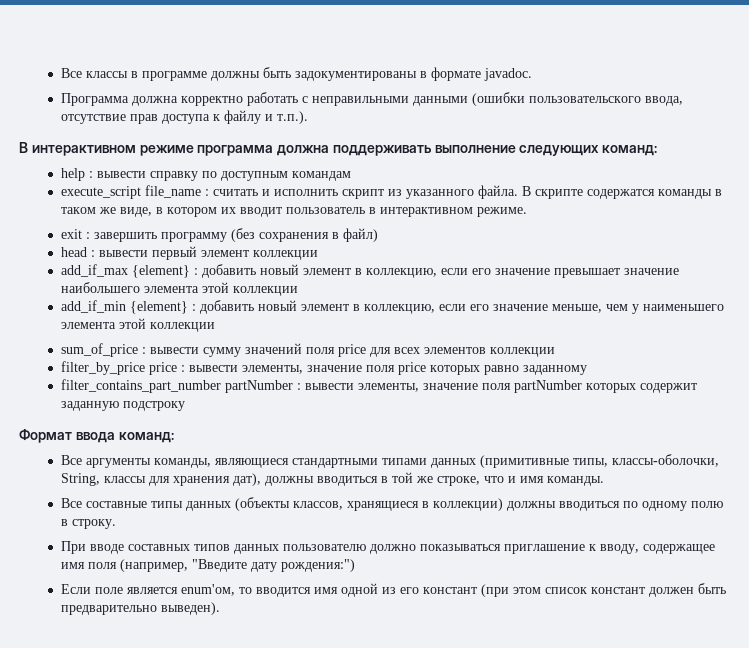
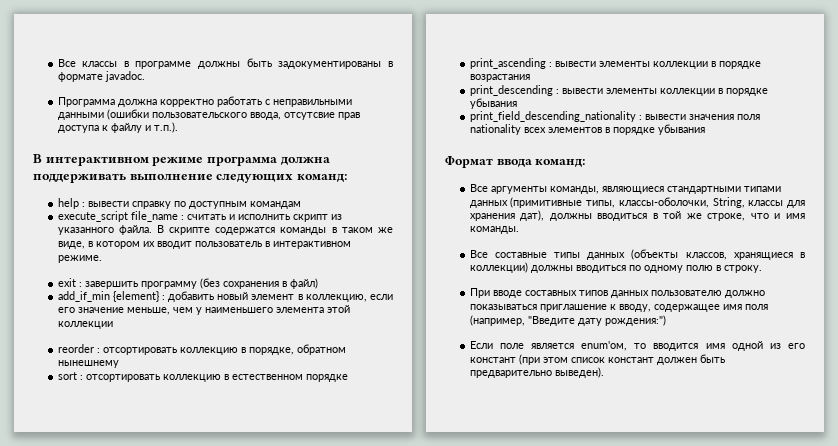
- Программа должна корректно работать с неправильными данными (ошибки пользовательского ввода, отсутствие прав доступа к файлу и т.п.).
+ Программа должна корректно работать с неправильными данными (ошибки пользовательского ввода, отсутсвие прав доступа к файлу и т.п.).
- head : вывести первый элемент коллекции
- add_if_max {element} : добавить новый элемент в коллекцию, если его значение превышает значение наибольшего элемента этой коллекции
- sum_of_price : вывести сумму значений поля price для всех элементов коллекции
- filter_by_price price : вывести элементы, значение поля price которых равно заданному
- filter_contains_part_number partNumber : вывести элементы, значение поля partNumber которых содержит заданную подстроку
+ reorder : отсортировать коллекцию в порядке, обратном нынешнему
+ sort : отсортировать коллекцию в естественном порядке
+ print_ascending : вывести элементы коллекции в порядке возрастания
+ print_descending : вывести элементы коллекции в порядке убывания
+ print_field_descending_nationality : вывести значения поля nationality всех элементов в порядке убывания

